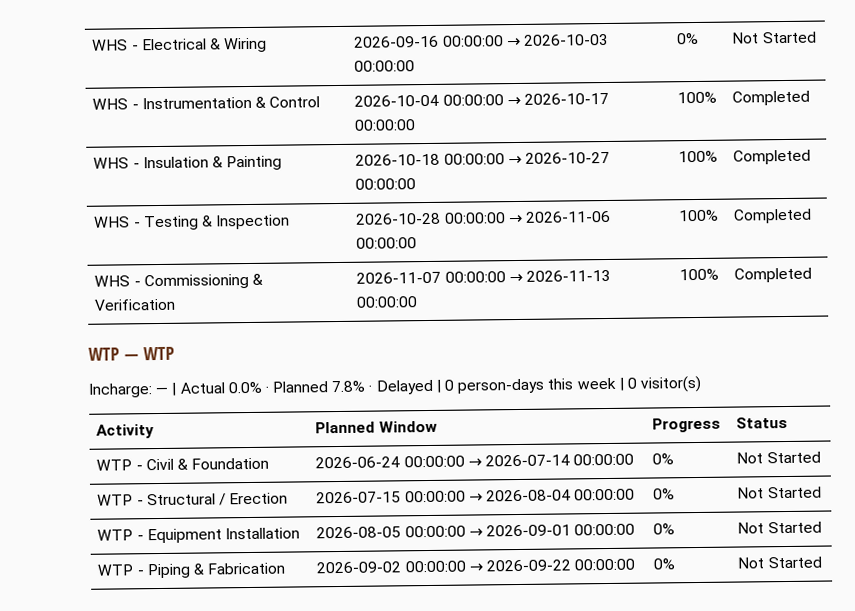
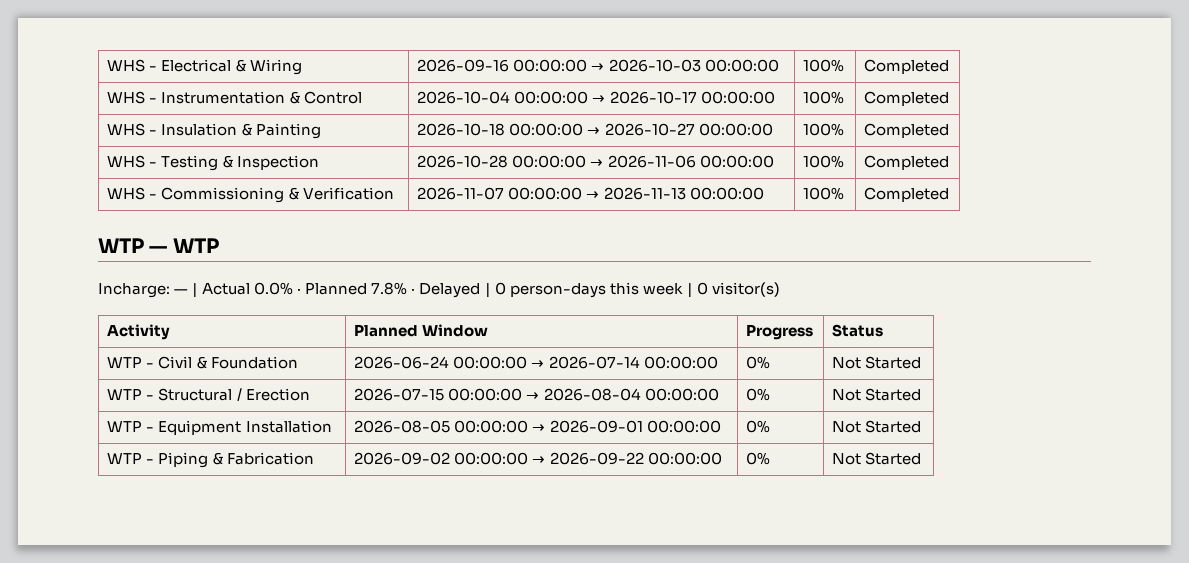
- WHS - Electrical & Wiring | 2026-09-16 00:00:00 → 2026-10-03 00:00:00 | 0% | Not Started
+ WHS - Electrical & Wiring | 2026-09-16 00:00:00 → 2026-10-03 00:00:00 | 100% | Completed

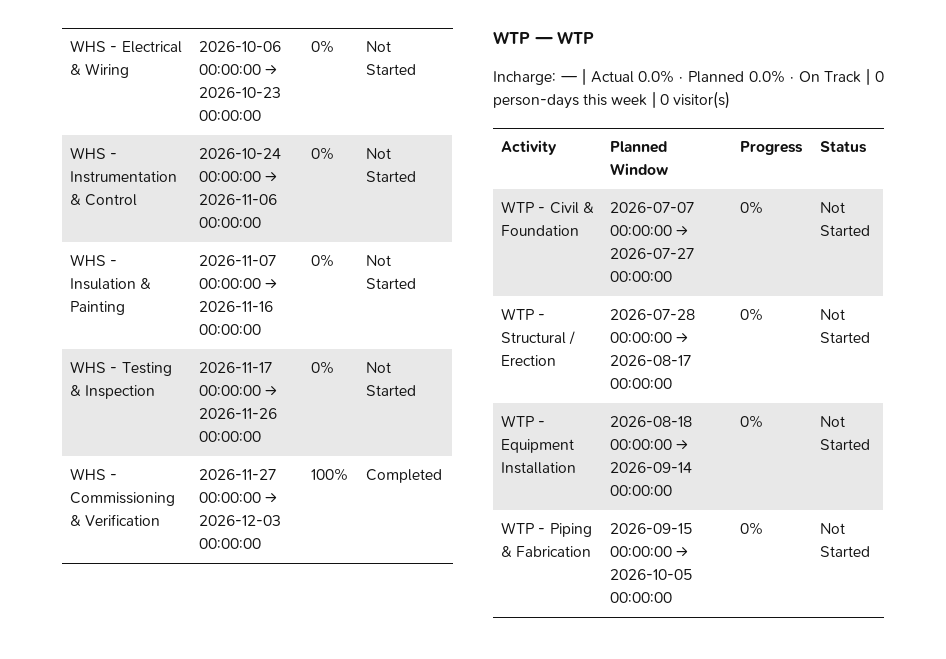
- WHS - Electrical & Wiring | 2026-09-16 00:00:00 → 2026-10-03 00:00:00 | 100% | Completed
+ WHS - Electrical & Wiring | 2026-10-06 00:00:00 → 2026-10-23 00:00:00 | 0% | Not Started
- WHS - Instrumentation & Control | 2026-10-04 00:00:00 → 2026-10-17 00:00:00 | 100% | Completed
+ WHS - Instrumentation & Control | 2026-10-24 00:00:00 → 2026-11-06 00:00:00 | 0% | Not Started
- WHS - Insulation & Painting | 2026-10-18 00:00:00 → 2026-10-27 00:00:00 | 100% | Completed
+ WHS - Insulation & Painting | 2026-11-07 00:00:00 → 2026-11-16 00:00:00 | 0% | Not Started
- WHS - Testing & Inspection | 2026-10-28 00:00:00 → 2026-11-06 00:00:00 | 100% | Completed
+ WHS - Testing & Inspection | 2026-11-17 00:00:00 → 2026-11-26 00:00:00 | 0% | Not Started
- WHS - Commissioning & Verification | 2026-11-07 00:00:00 → 2026-11-13 00:00:00 | 100% | Completed
+ WHS - Commissioning & Verification | 2026-11-27 00:00:00 → 2026-12-03 00:00:00 | 100% | Completed
- Incharge: — | Actual 0.0% · Planned 7.8% · Delayed | 0 person-days this week | 0 visitor(s)
+ Incharge: — | Actual 0.0% · Planned 0.0% · On Track | 0 person-days this week | 0 visitor(s)
- WTP - Civil & Foundation | 2026-06-24 00:00:00 → 2026-07-14 00:00:00 | 0% | Not Started
+ WTP - Civil & Foundation | 2026-07-07 00:00:00 → 2026-07-27 00:00:00 | 0% | Not Started
- WTP - Structural / Erection | 2026-07-15 00:00:00 → 2026-08-04 00:00:00 | 0% | Not Started
+ WTP - Structural / Erection | 2026-07-28 00:00:00 → 2026-08-17 00:00:00 | 0% | Not Started
- WTP - Equipment Installation | 2026-08-05 00:00:00 → 2026-09-01 00:00:00 | 0% | Not Started
+ WTP - Equipment Installation | 2026-08-18 00:00:00 → 2026-09-14 00:00:00 | 0% | Not Started
- WTP - Piping & Fabrication | 2026-09-02 00:00:00 → 2026-09-22 00:00:00 | 0% | Not Started
+ WTP - Piping & Fabrication | 2026-09-15 00:00:00 → 2026-10-05 00:00:00 | 0% | Not Started

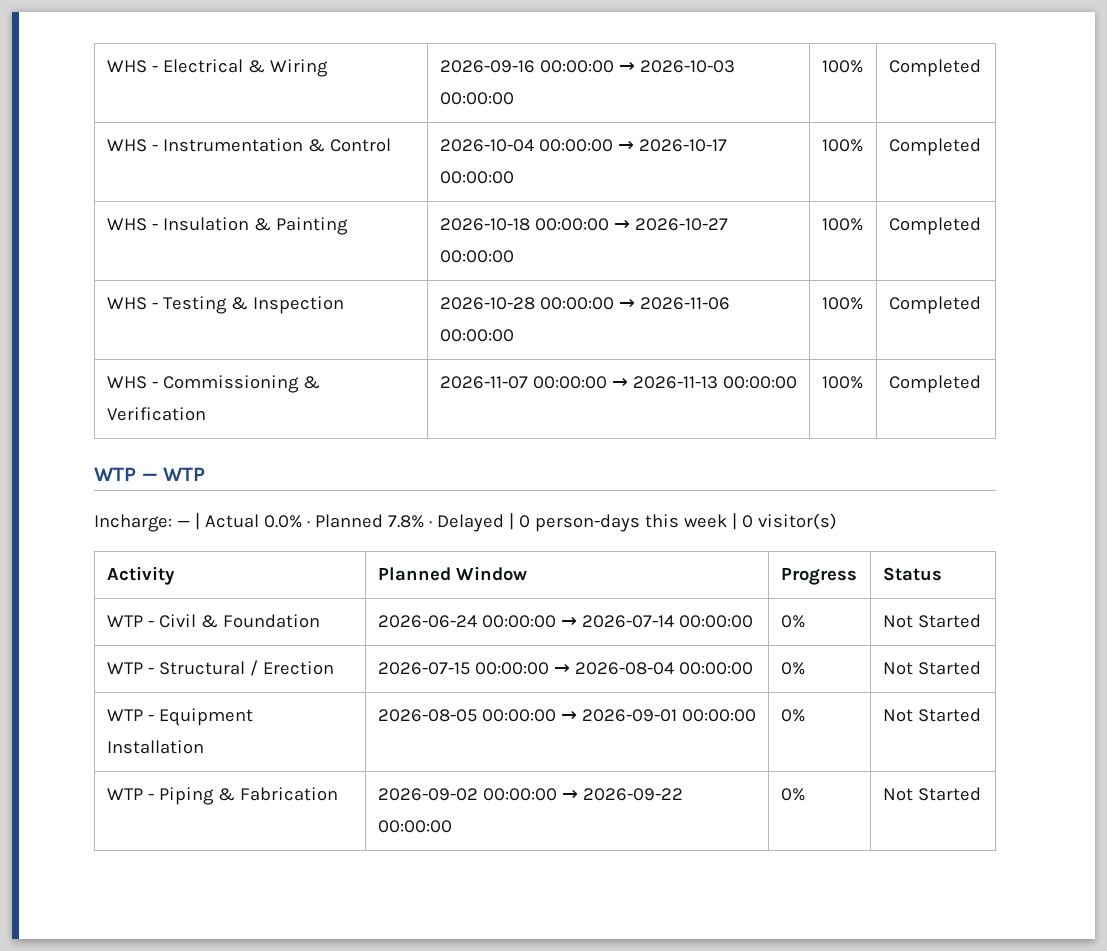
- WHS - Electrical & Wiring | 2026-10-06 00:00:00 → 2026-10-23 00:00:00 | 0% | Not Started
+ WHS - Electrical & Wiring | 2026-09-16 00:00:00 → 2026-10-03 00:00:00 | 100% | Completed
- WHS - Instrumentation & Control | 2026-10-24 00:00:00 → 2026-11-06 00:00:00 | 0% | Not Started
+ WHS - Instrumentation & Control | 2026-10-04 00:00:00 → 2026-10-17 00:00:00 | 100% | Completed
- WHS - Insulation & Painting | 2026-11-07 00:00:00 → 2026-11-16 00:00:00 | 0% | Not Started
+ WHS - Insulation & Painting | 2026-10-18 00:00:00 → 2026-10-27 00:00:00 | 100% | Completed
- WHS - Testing & Inspection | 2026-11-17 00:00:00 → 2026-11-26 00:00:00 | 0% | Not Started
+ WHS - Testing & Inspection | 2026-10-28 00:00:00 → 2026-11-06 00:00:00 | 100% | Completed
- WHS - Commissioning & Verification | 2026-11-27 00:00:00 → 2026-12-03 00:00:00 | 100% | Completed
+ WHS - Commissioning & Verification | 2026-11-07 00:00:00 → 2026-11-13 00:00:00 | 100% | Completed
- Incharge: — | Actual 0.0% · Planned 0.0% · On Track | 0 person-days this week | 0 visitor(s)
+ Incharge: — | Actual 0.0% · Planned 7.8% · Delayed | 0 person-days this week | 0 visitor(s)
- WTP - Civil & Foundation | 2026-07-07 00:00:00 → 2026-07-27 00:00:00 | 0% | Not Started
+ WTP - Civil & Foundation | 2026-06-24 00:00:00 → 2026-07-14 00:00:00 | 0% | Not Started
- WTP - Structural / Erection | 2026-07-28 00:00:00 → 2026-08-17 00:00:00 | 0% | Not Started
+ WTP - Structural / Erection | 2026-07-15 00:00:00 → 2026-08-04 00:00:00 | 0% | Not Started
- WTP - Equipment Installation | 2026-08-18 00:00:00 → 2026-09-14 00:00:00 | 0% | Not Started
+ WTP - Equipment Installation | 2026-08-05 00:00:00 → 2026-09-01 00:00:00 | 0% | Not Started
- WTP - Piping & Fabrication | 2026-09-15 00:00:00 → 2026-10-05 00:00:00 | 0% | Not Started
+ WTP - Piping & Fabrication | 2026-09-02 00:00:00 → 2026-09-22 00:00:00 | 0% | Not Started

